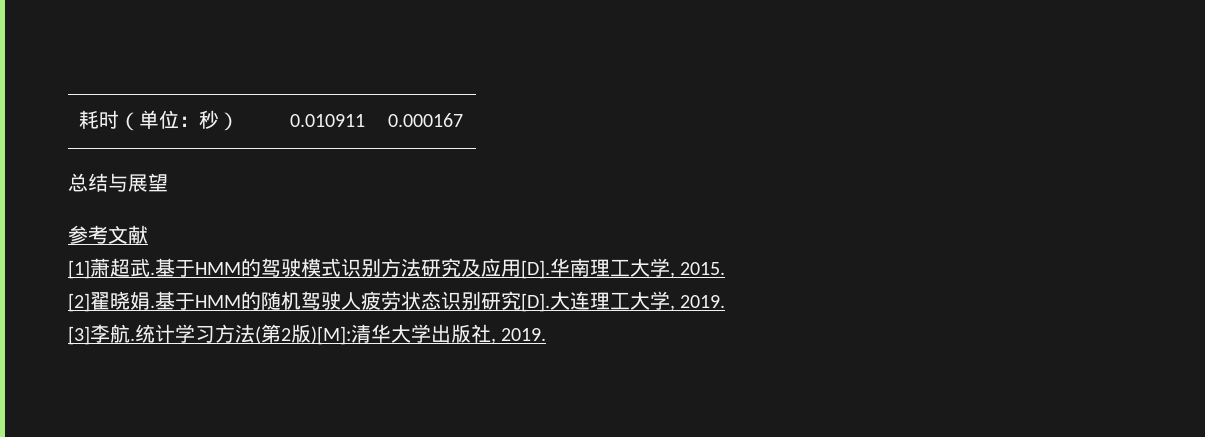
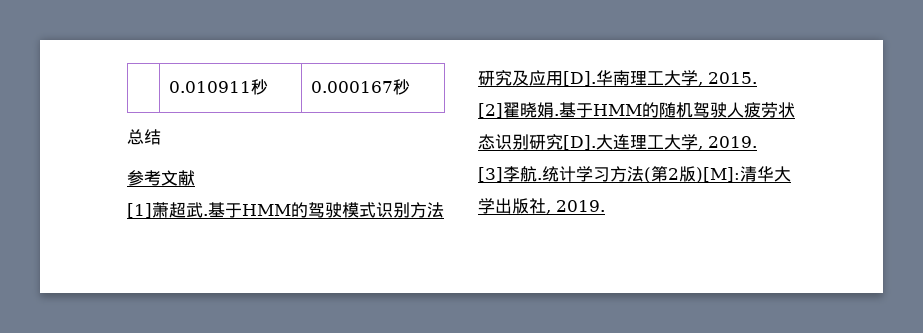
- 耗时（单位：秒） | 0.010911 | 0.000167
+ | 0.010911秒 | 0.000167秒
- 总结与展望
+ 总结

